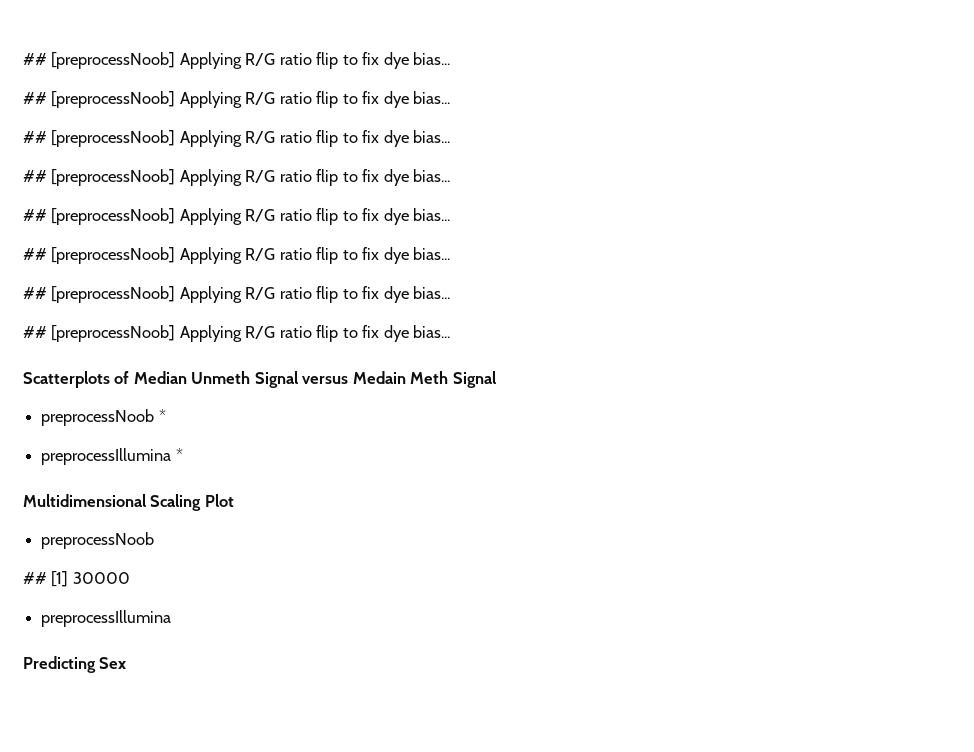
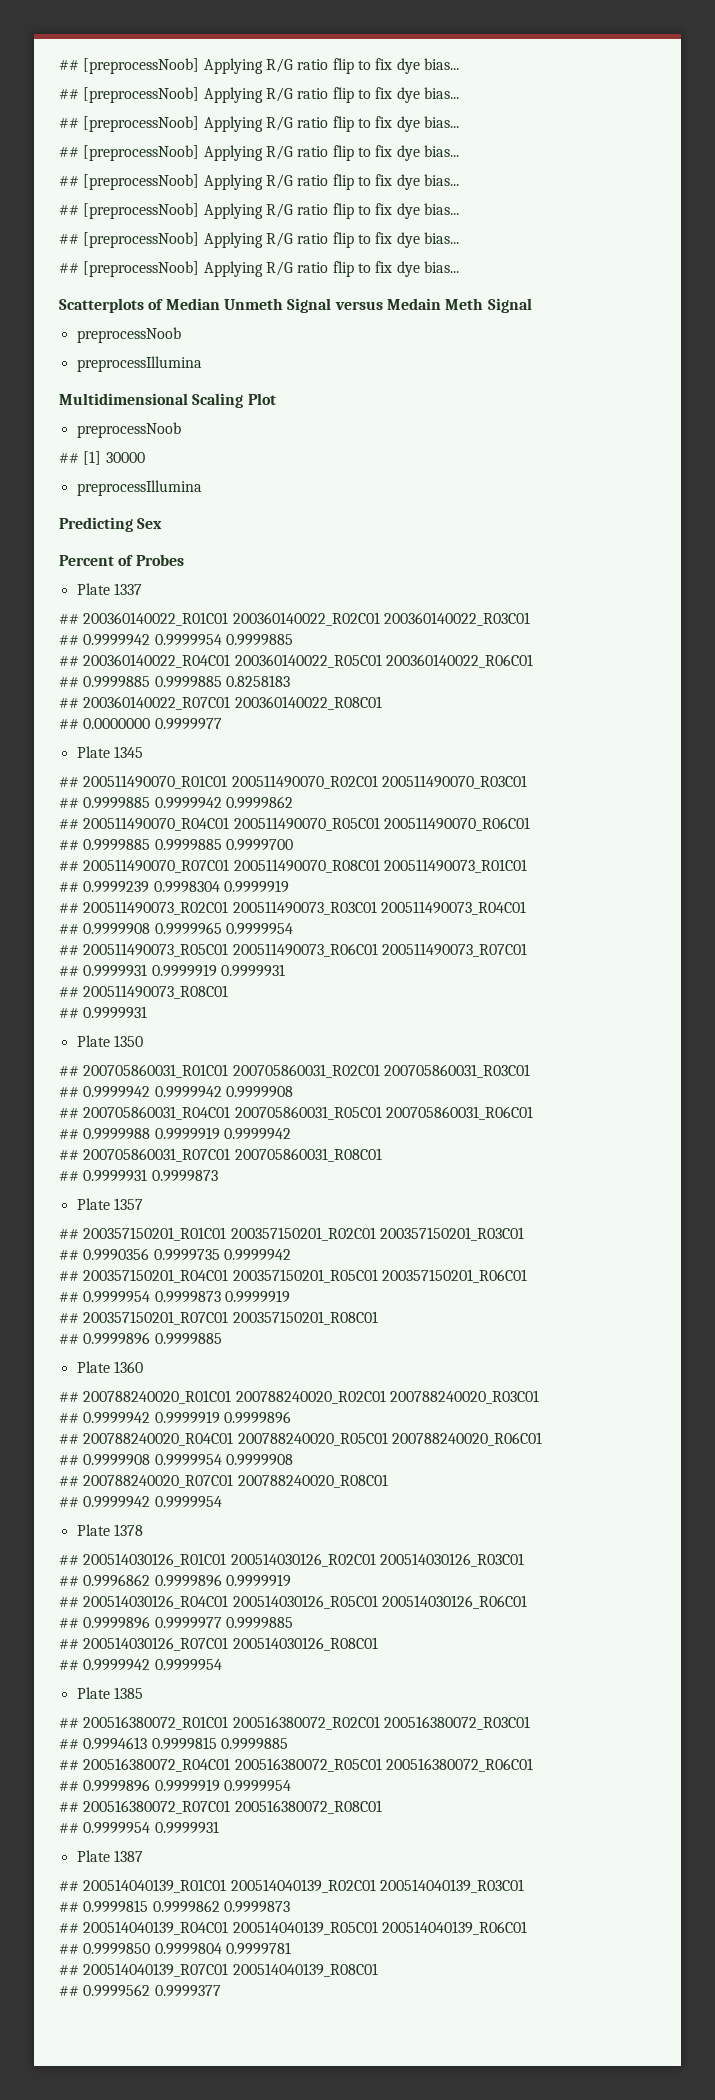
  Scatterplots of Median Unmeth Signal versus Medain Meth Signal
- preprocessNoob *
- preprocessIllumina *
+ preprocessNoob
+ preprocessIllumina
+ Percent of Probes
+ Plate 1337
+ ## 200360140022_R01C01 200360140022_R02C01 200360140022_R03C01
+ ## 0.9999942 0.9999954 0.9999885
+ ## 200360140022_R04C01 200360140022_R05C01 200360140022_R06C01
+ ## 0.9999885 0.9999885 0.8258183
+ ## 200360140022_R07C01 200360140022_R08C01
+ ## 0.0000000 0.9999977
+ Plate 1345
+ ## 200511490070_R01C01 200511490070_R02C01 200511490070_R03C01
+ ## 0.9999885 0.9999942 0.9999862
+ ## 200511490070_R04C01 200511490070_R05C01 200511490070_R06C01
+ ## 0.9999885 0.9999885 0.9999700
+ ## 200511490070_R07C01 200511490070_R08C01 200511490073_R01C01
+ ## 0.9999239 0.9998304 0.9999919
+ ## 200511490073_R02C01 200511490073_R03C01 200511490073_R04C01
+ ## 0.9999908 0.9999965 0.9999954
+ ## 200511490073_R05C01 200511490073_R06C01 200511490073_R07C01
+ ## 0.9999931 0.9999919 0.9999931
+ ## 200511490073_R08C01
+ ## 0.9999931
+ Plate 1350
+ ## 200705860031_R01C01 200705860031_R02C01 200705860031_R03C01
+ ## 0.9999942 0.9999942 0.9999908
+ ## 200705860031_R04C01 200705860031_R05C01 200705860031_R06C01
+ ## 0.9999988 0.9999919 0.9999942
+ ## 200705860031_R07C01 200705860031_R08C01
+ ## 0.9999931 0.9999873
+ Plate 1357
+ ## 200357150201_R01C01 200357150201_R02C01 200357150201_R03C01
+ ## 0.9990356 0.9999735 0.9999942
+ ## 200357150201_R04C01 200357150201_R05C01 200357150201_R06C01
+ ## 0.9999954 0.9999873 0.9999919
+ ## 200357150201_R07C01 200357150201_R08C01
+ ## 0.9999896 0.9999885
+ Plate 1360
+ ## 200788240020_R01C01 200788240020_R02C01 200788240020_R03C01
+ ## 0.9999942 0.9999919 0.9999896
+ ## 200788240020_R04C01 200788240020_R05C01 200788240020_R06C01
+ ## 0.9999908 0.9999954 0.9999908
+ ## 200788240020_R07C01 200788240020_R08C01
+ ## 0.9999942 0.9999954
+ Plate 1378
+ ## 200514030126_R01C01 200514030126_R02C01 200514030126_R03C01
+ ## 0.9996862 0.9999896 0.9999919
+ ## 200514030126_R04C01 200514030126_R05C01 200514030126_R06C01
+ ## 0.9999896 0.9999977 0.9999885
+ ## 200514030126_R07C01 200514030126_R08C01
+ ## 0.9999942 0.9999954
+ Plate 1385
+ ## 200516380072_R01C01 200516380072_R02C01 200516380072_R03C01
+ ## 0.9994613 0.9999815 0.9999885
+ ## 200516380072_R04C01 200516380072_R05C01 200516380072_R06C01
+ ## 0.9999896 0.9999919 0.9999954
+ ## 200516380072_R07C01 200516380072_R08C01
+ ## 0.9999954 0.9999931
+ Plate 1387
+ ## 200514040139_R01C01 200514040139_R02C01 200514040139_R03C01
+ ## 0.9999815 0.9999862 0.9999873
+ ## 200514040139_R04C01 200514040139_R05C01 200514040139_R06C01
+ ## 0.9999850 0.9999804 0.9999781
+ ## 200514040139_R07C01 200514040139_R08C01
+ ## 0.9999562 0.9999377

